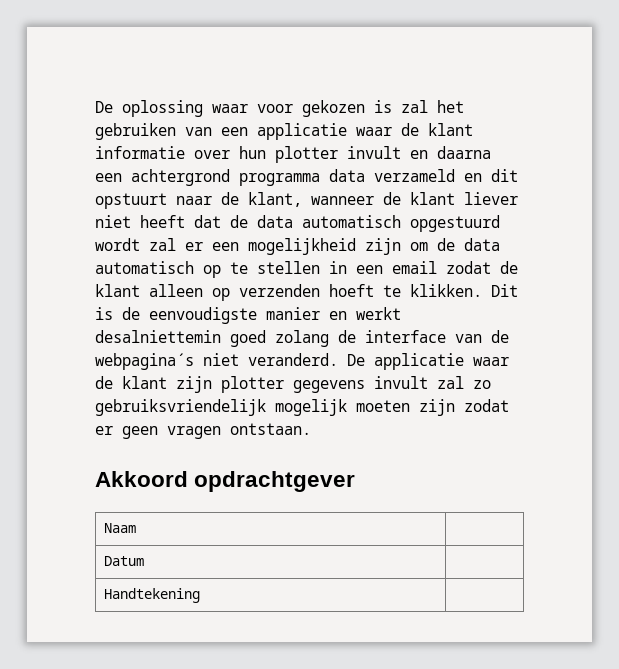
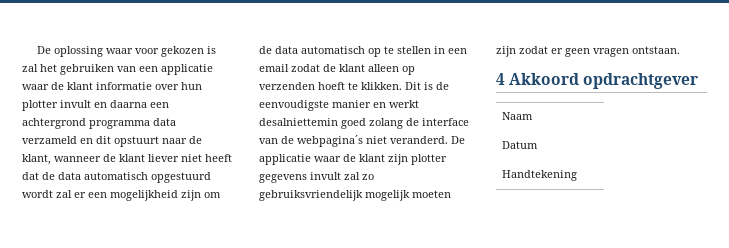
- Akkoord opdrachtgever
+ 4 Akkoord opdrachtgever

